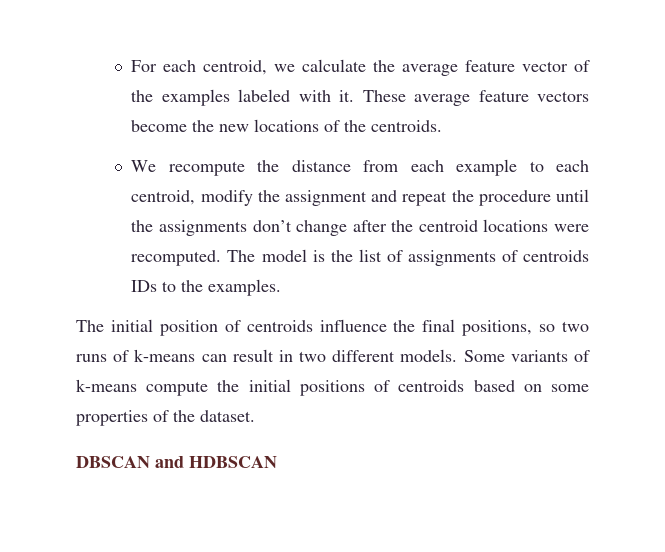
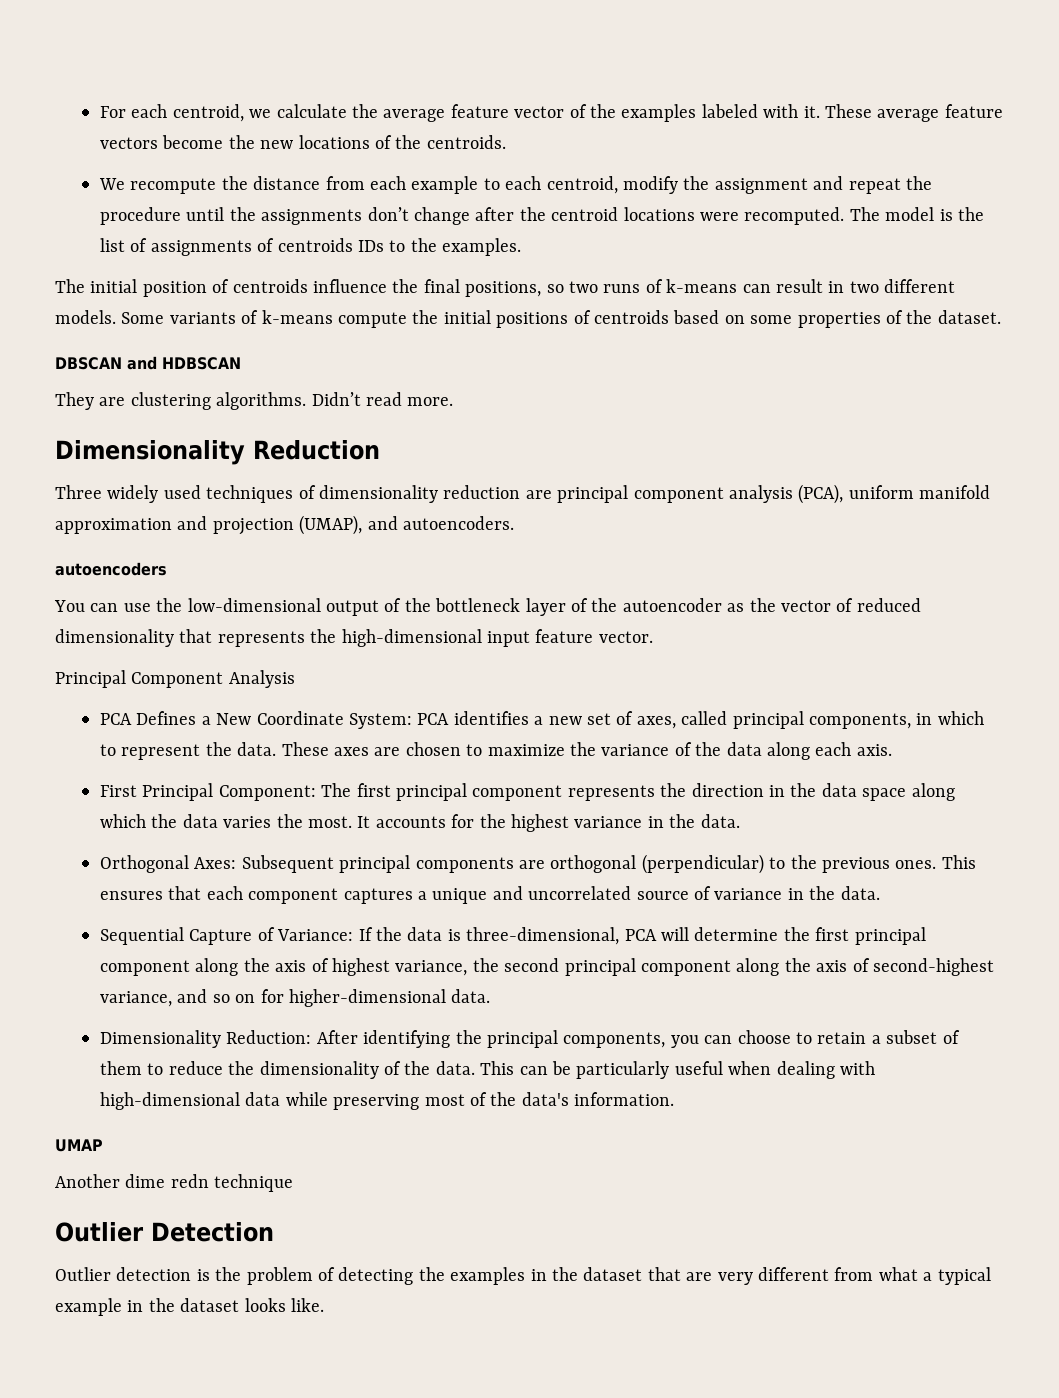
+ They are clustering algorithms. Didn’t read more.
+ Dimensionality Reduction
+ Three widely used techniques of dimensionality reduction are principal component analysis (PCA), uniform manifold approximation and projection (UMAP), and autoencoders.
+ autoencoders
+ You can use the low-dimensional output of the bottleneck layer of the autoencoder as the vector of reduced dimensionality that represents the high-dimensional input feature vector.
+ Principal Component Analysis
+ PCA Defines a New Coordinate System: PCA identifies a new set of axes, called principal components, in which to represent the data. These axes are chosen to maximize the variance of the data along each axis.
+ First Principal Component: The first principal component represents the direction in the data space along which the data varies the most. It accounts for the highest variance in the data.
+ Orthogonal Axes: Subsequent principal components are orthogonal (perpendicular) to the previous ones. This ensures that each component captures a unique and uncorrelated source of variance in the data.
+ Sequential Capture of Variance: If the data is three-dimensional, PCA will determine the first principal component along the axis of highest variance, the second principal component along the axis of second-highest variance, and so on for higher-dimensional data.
+ Dimensionality Reduction: After identifying the principal components, you can choose to retain a subset of them to reduce the dimensionality of the data. This can be particularly useful when dealing with high-dimensional data while preserving most of the data's information.
+ UMAP
+ Another dime redn technique
+ Outlier Detection
+ Outlier detection is the problem of detecting the examples in the dataset that are very different from what a typical example in the dataset looks like.

